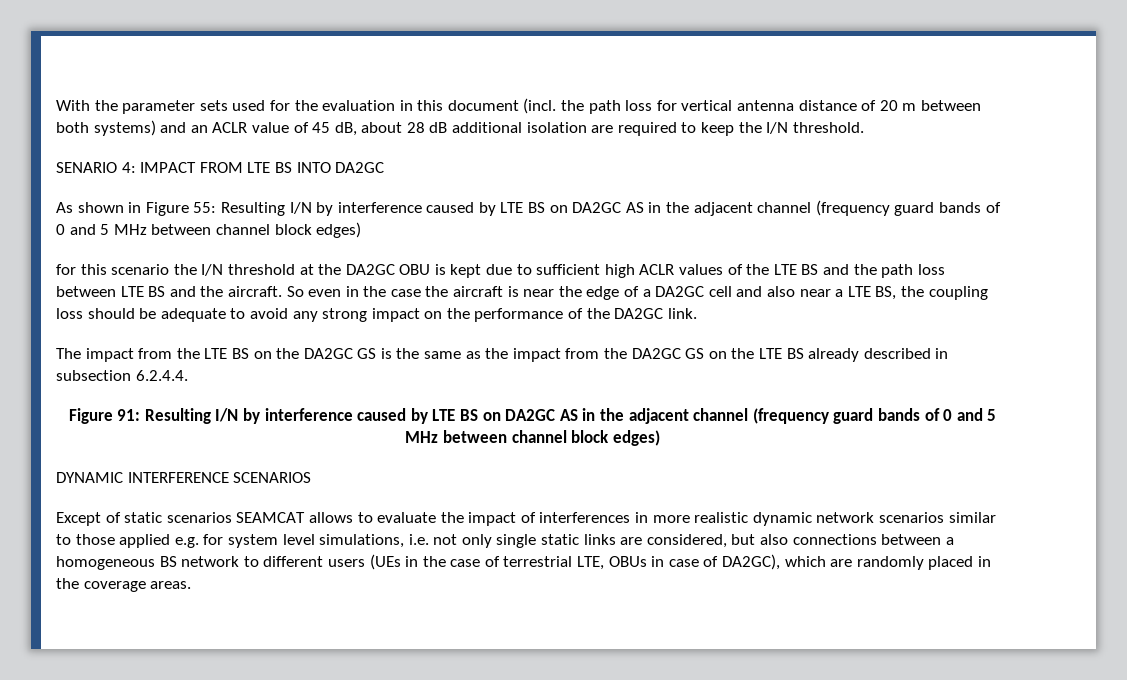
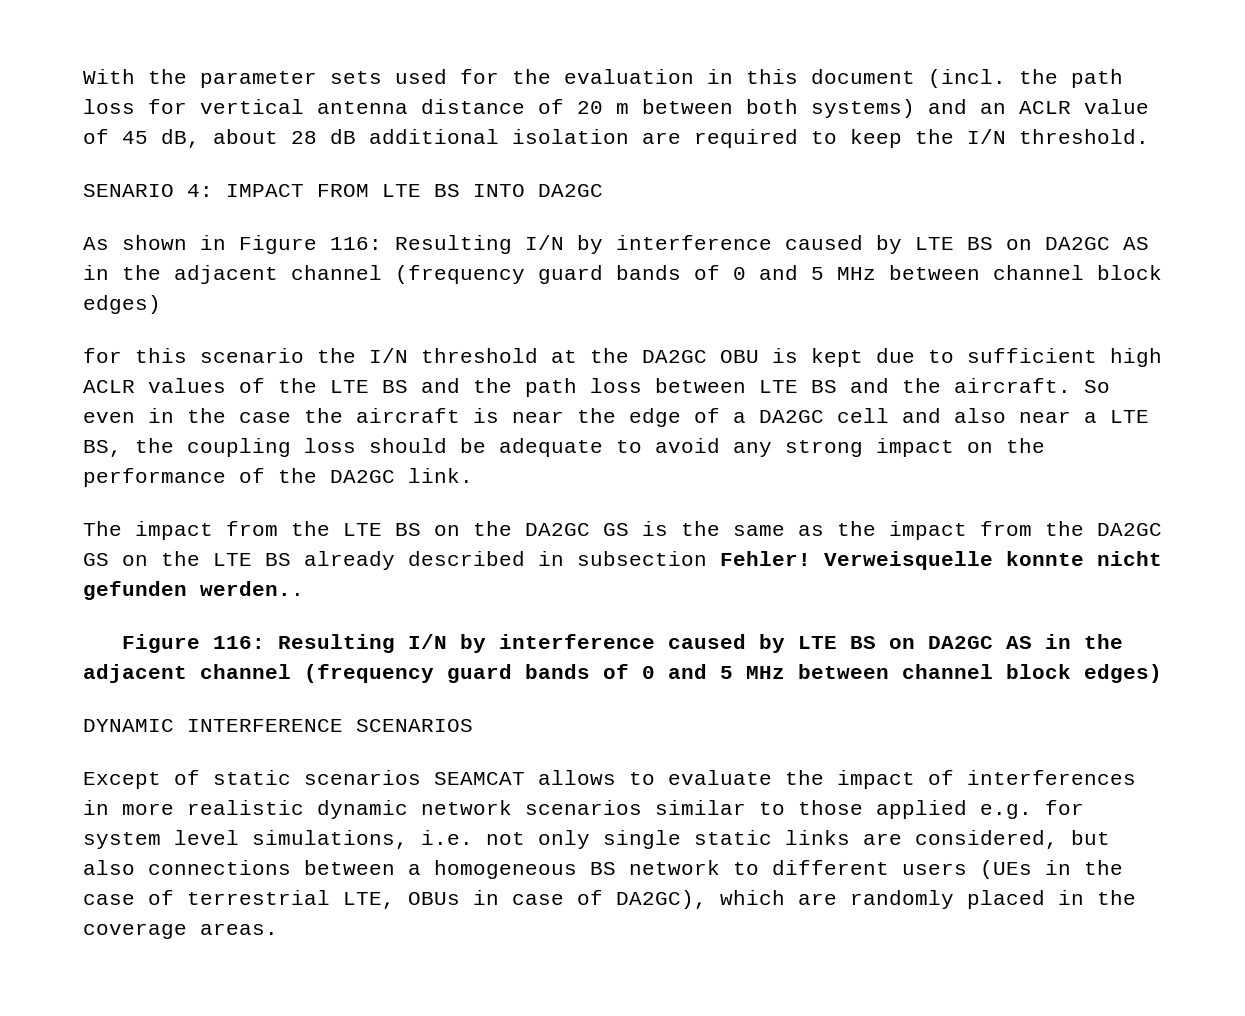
- As shown in Figure 55: Resulting I/N by interference caused by LTE BS on DA2GC AS in the adjacent channel (frequency guard bands of 0 and 5 MHz between channel block edges)
+ As shown in Figure 116: Resulting I/N by interference caused by LTE BS on DA2GC AS in the adjacent channel (frequency guard bands of 0 and 5 MHz between channel block edges)
- The impact from the LTE BS on the DA2GC GS is the same as the impact from the DA2GC GS on the LTE BS already described in subsection 6.2.4.4.
- Figure 91: Resulting I/N by interference caused by LTE BS on DA2GC AS in the adjacent channel (frequency guard bands of 0 and 5 MHz between channel block edges)
+ The impact from the LTE BS on the DA2GC GS is the same as the impact from the DA2GC GS on the LTE BS already described in subsection Fehler! Verweisquelle konnte nicht gefunden werden..
+ Figure 116: Resulting I/N by interference caused by LTE BS on DA2GC AS in the adjacent channel (frequency guard bands of 0 and 5 MHz between channel block edges)

